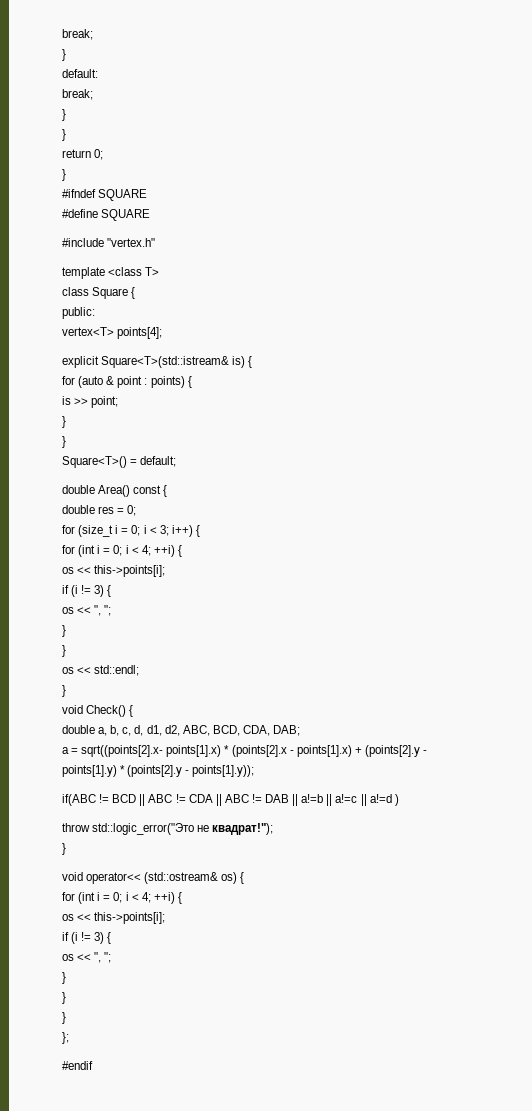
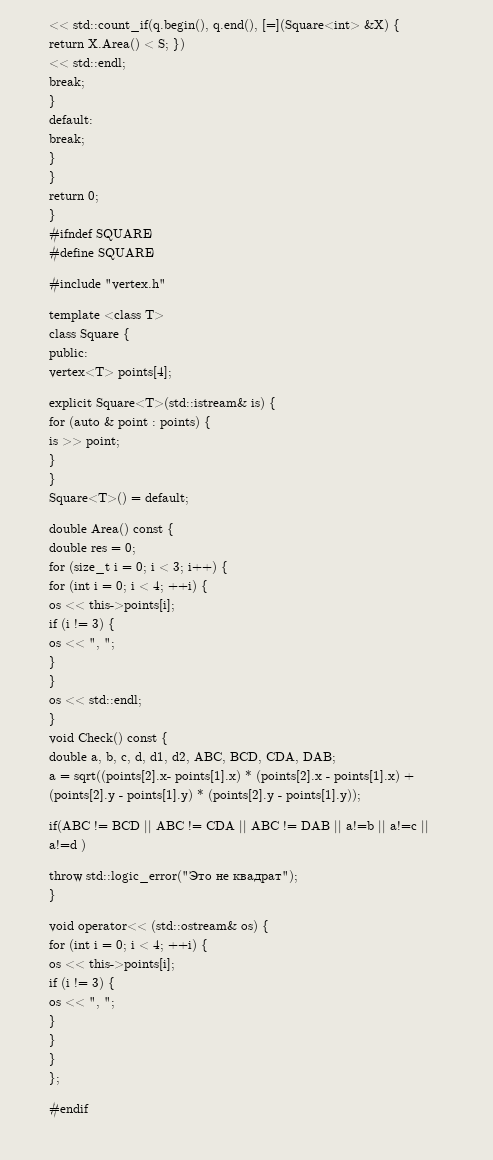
+ << std::count_if(q.begin(), q.end(), [=](Square<int> &X) { return X.Area() < S; })
+ << std::endl;
- void Check() {
+ void Check() const {
- throw std::logic_error("Это не квадрат!");
+ throw std::logic_error("Это не квадрат");

